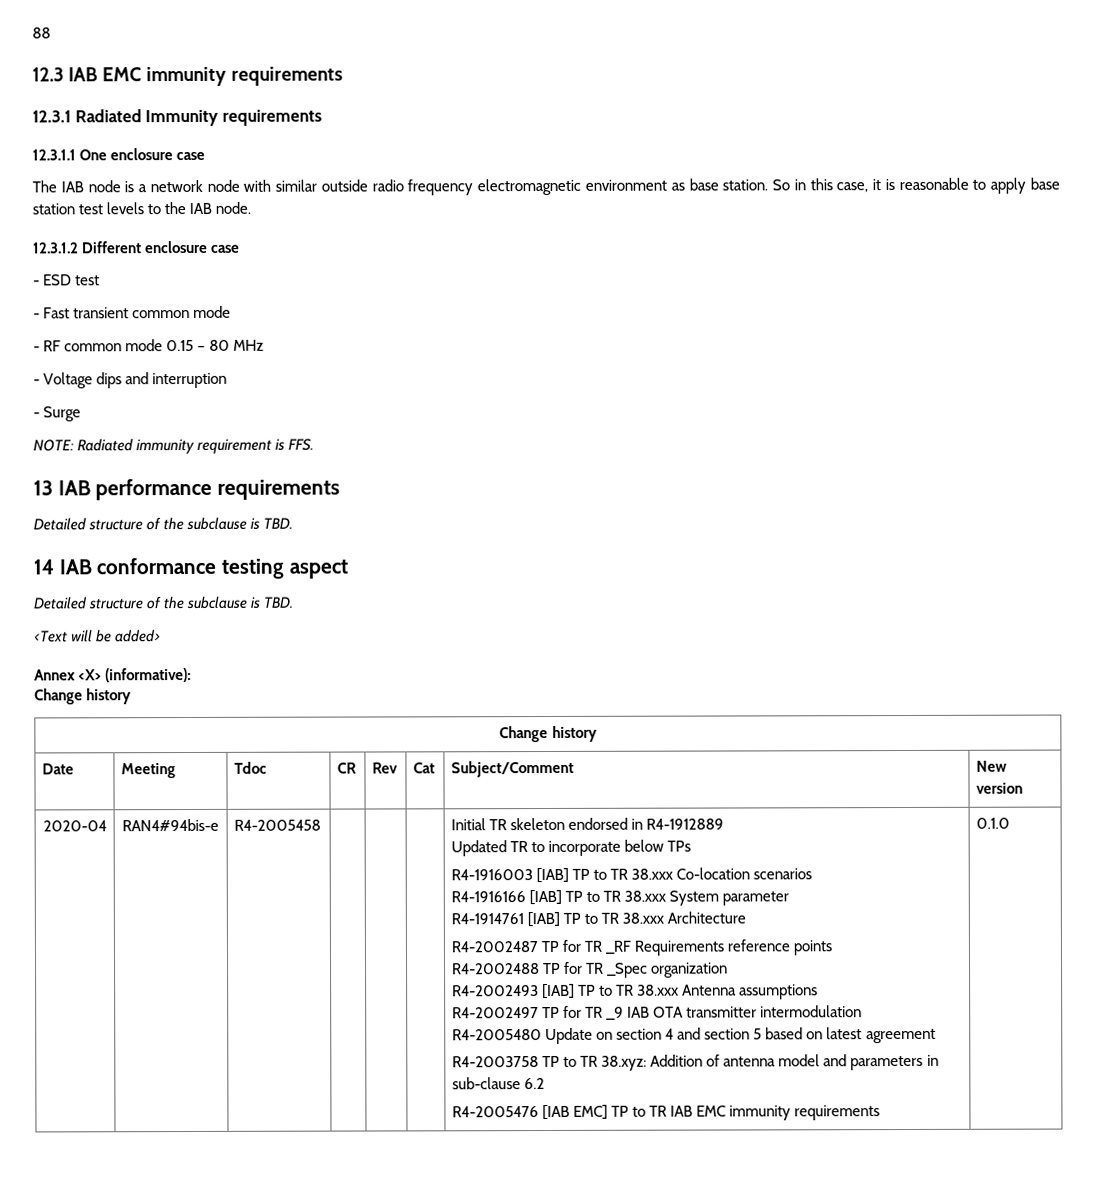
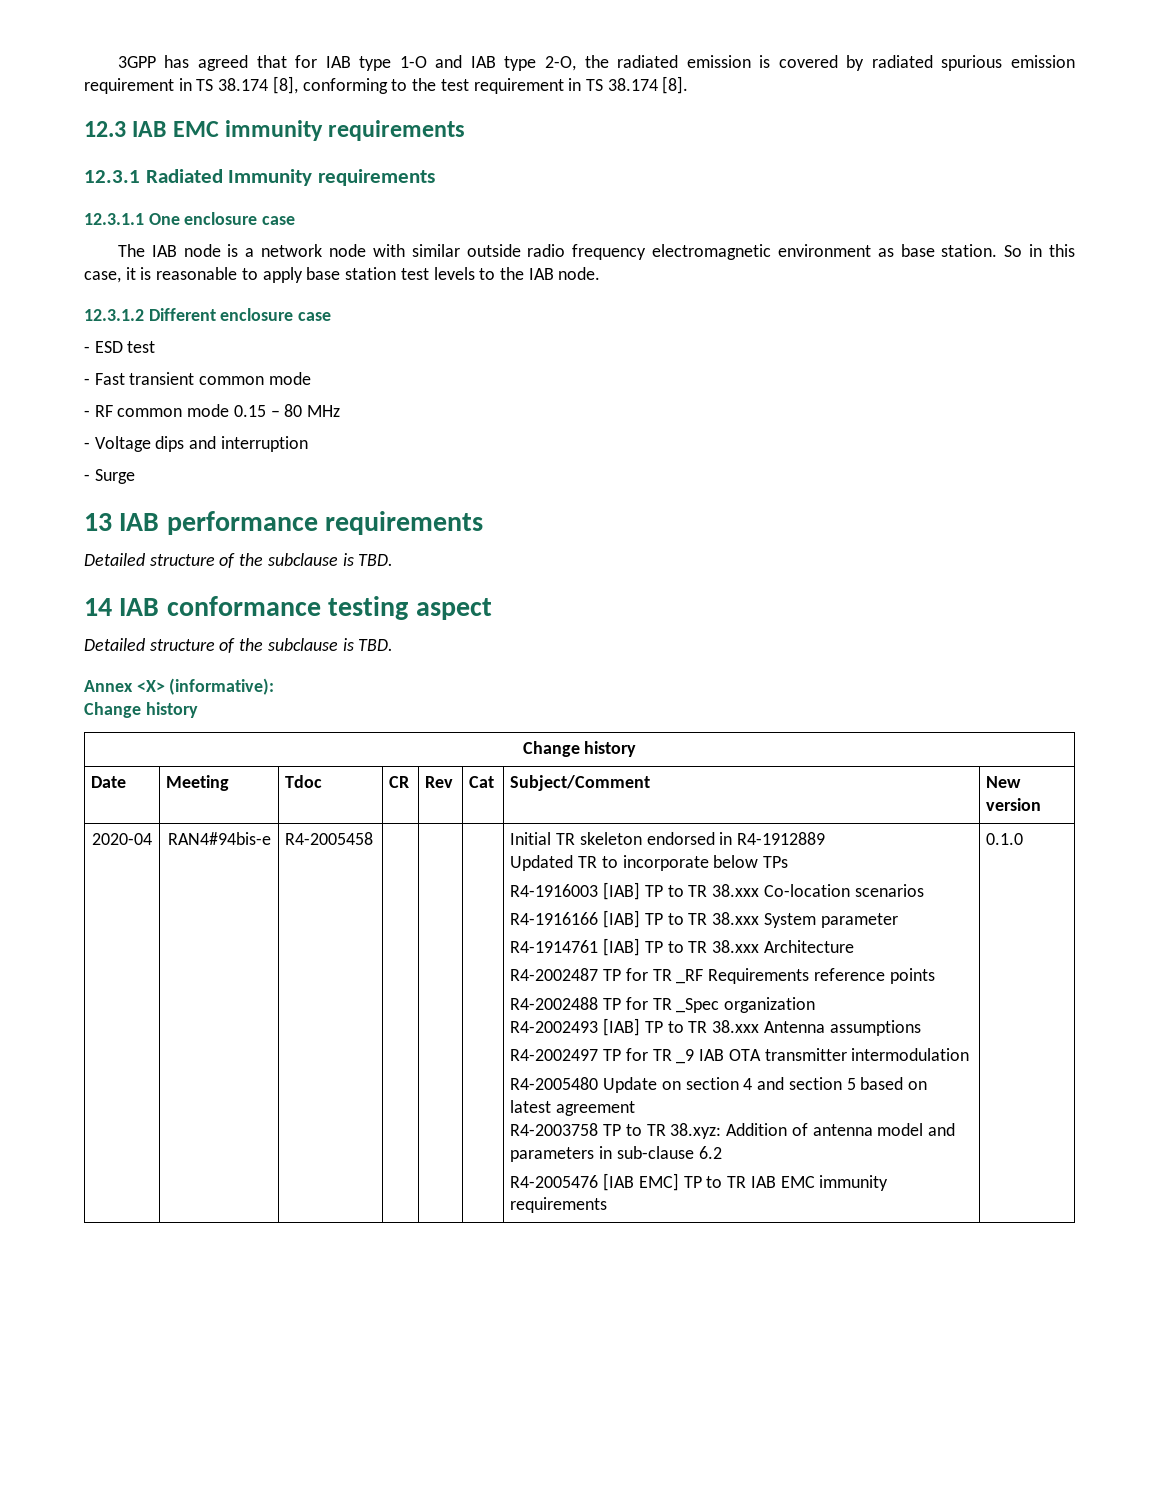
- 88
+ 3GPP has agreed that for IAB type 1-O and IAB type 2-O, the radiated emission is covered by radiated spurious emission requirement in TS 38.174 [8], conforming to the test requirement in TS 38.174 [8].
- NOTE: Radiated immunity requirement is FFS.
- <Text will be added>

